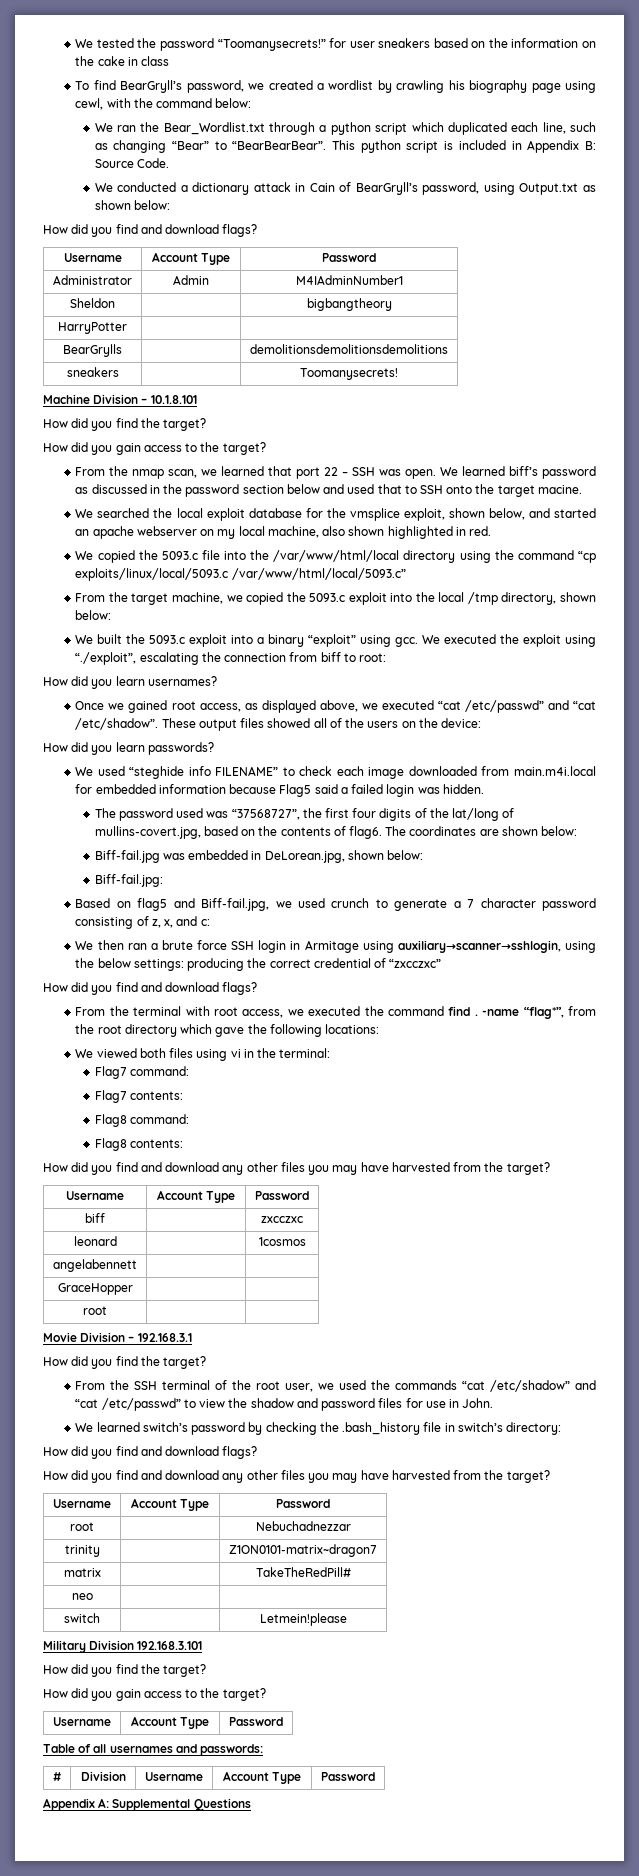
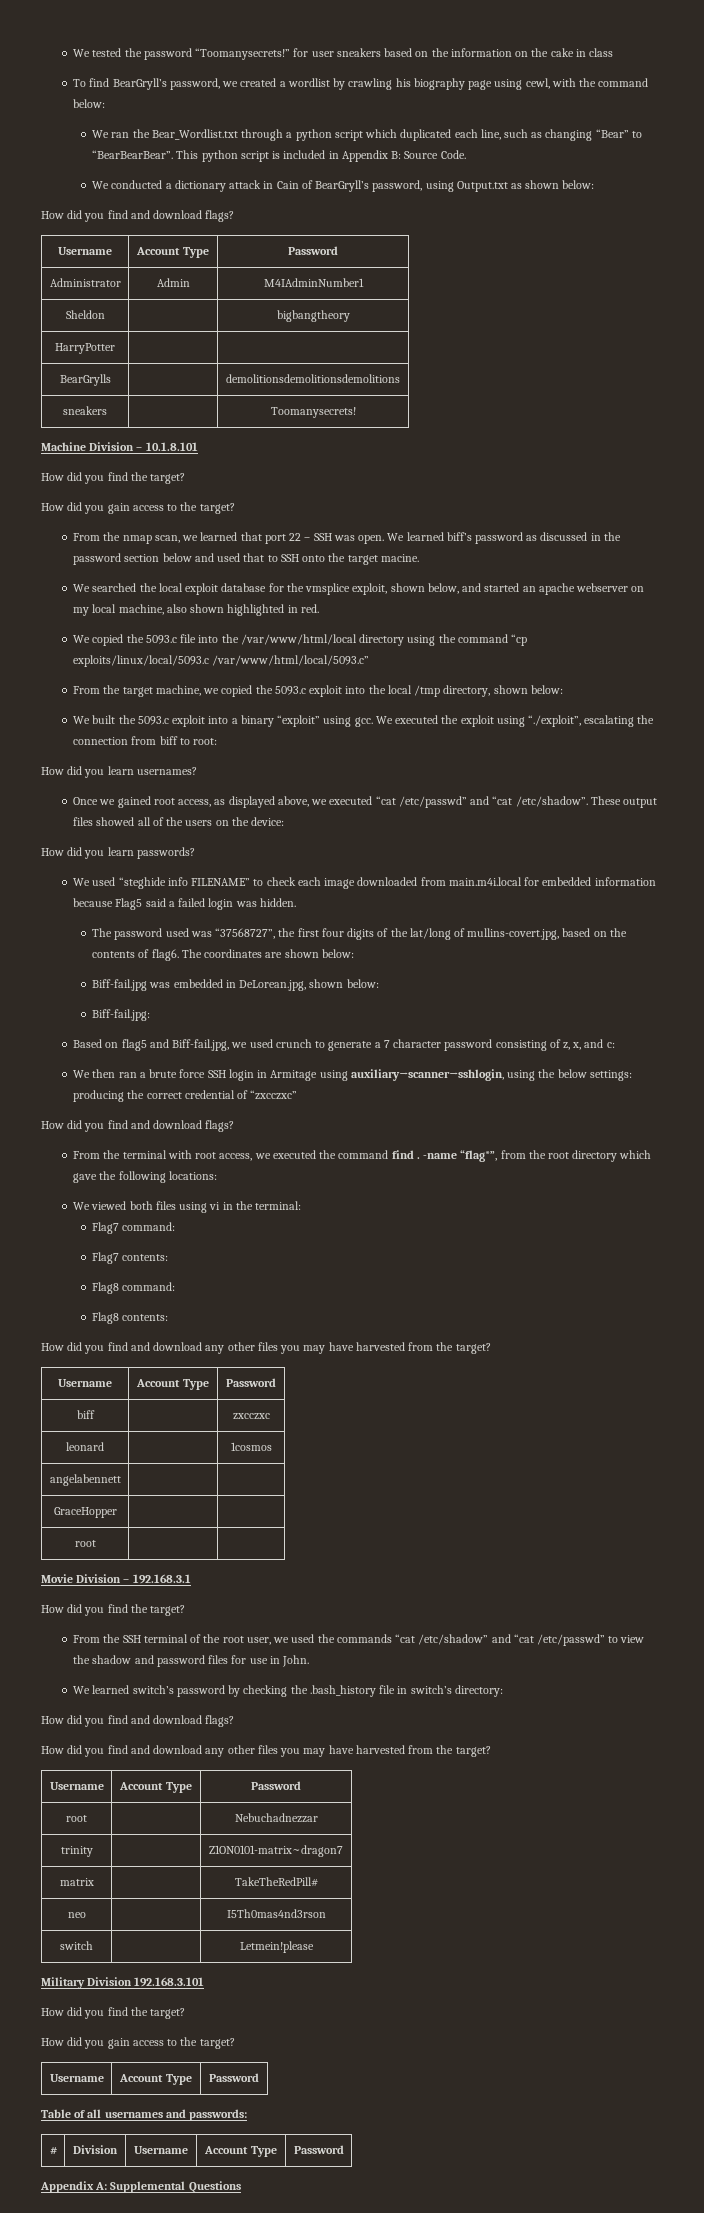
- neo | |
+ neo | | I5Th0mas4nd3rson

